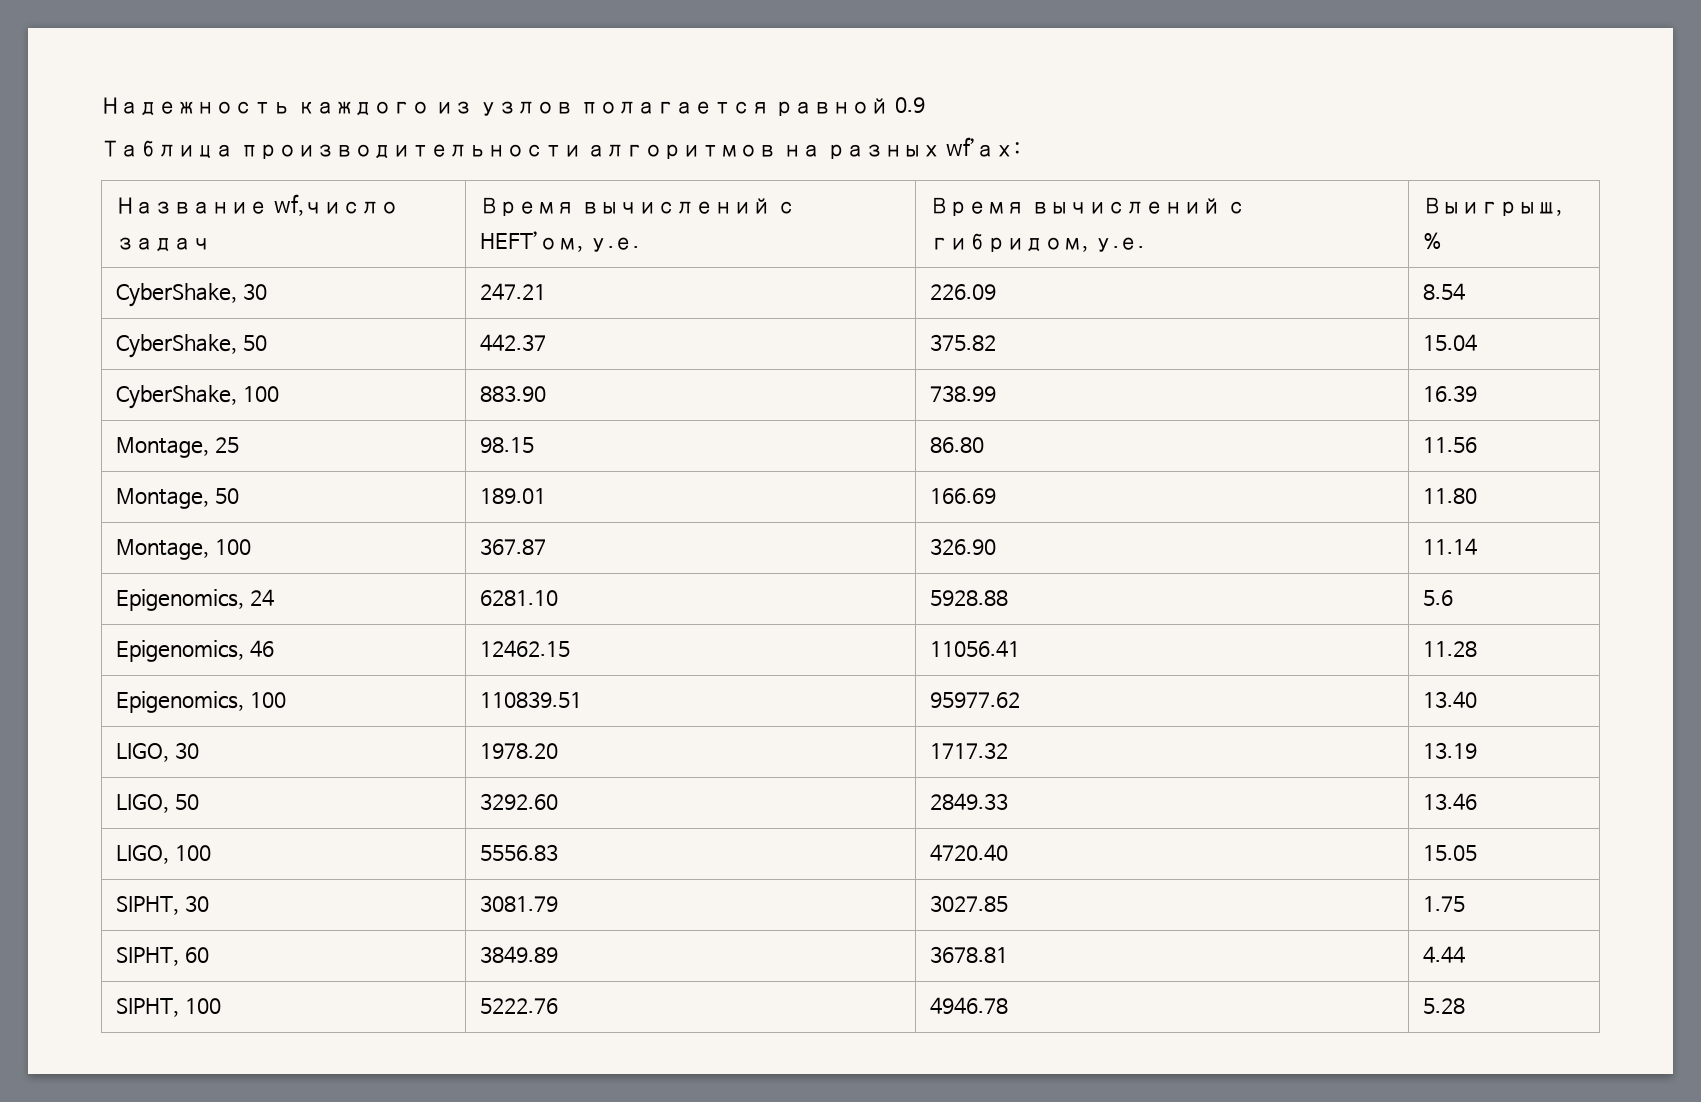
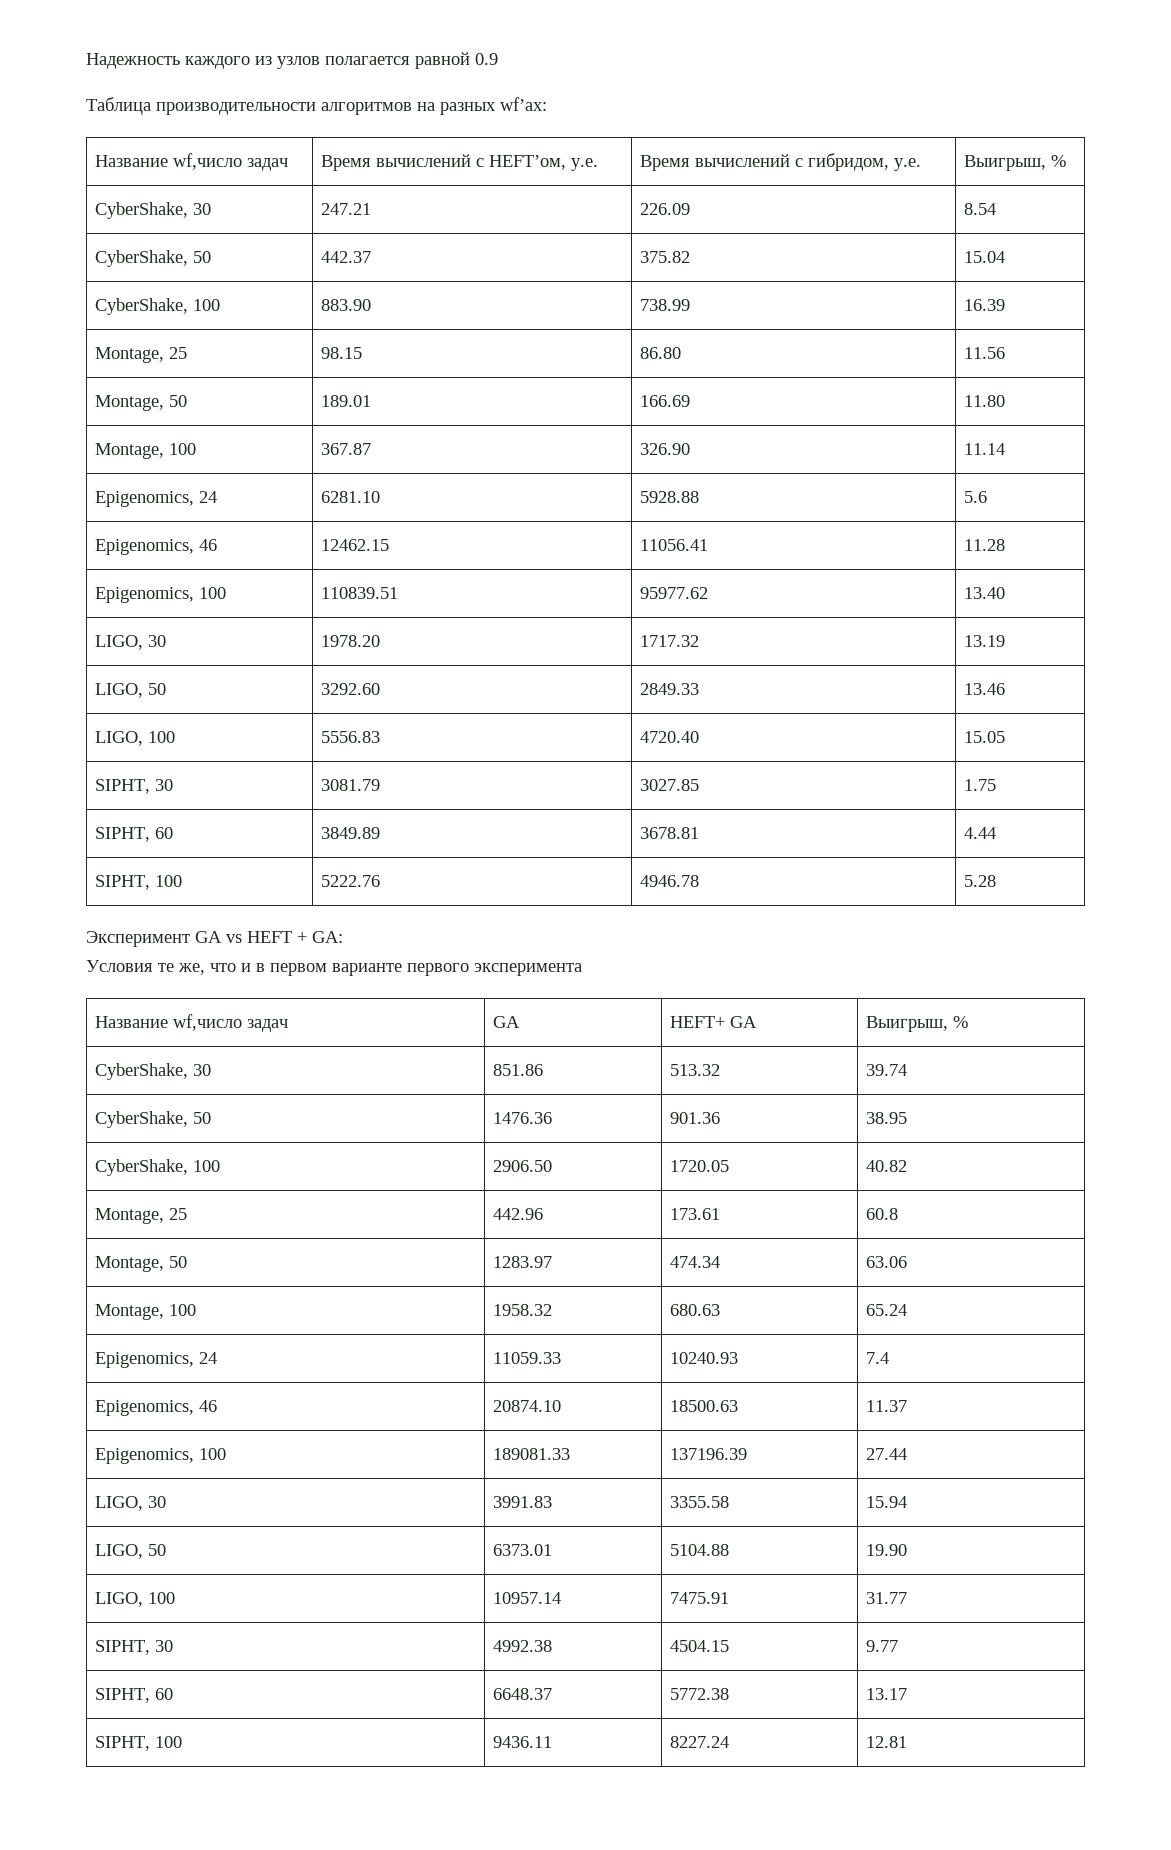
+ Эксперимент GA vs HEFT + GA:
+ Условия те же, что и в первом варианте первого эксперимента
+ Название wf,число задач | GA | HEFT+ GA | Выигрыш, %
+ CyberShake, 30 | 851.86 | 513.32 | 39.74
+ CyberShake, 50 | 1476.36 | 901.36 | 38.95
+ CyberShake, 100 | 2906.50 | 1720.05 | 40.82
+ Montage, 25 | 442.96 | 173.61 | 60.8
+ Montage, 50 | 1283.97 | 474.34 | 63.06
+ Montage, 100 | 1958.32 | 680.63 | 65.24
+ Epigenomics, 24 | 11059.33 | 10240.93 | 7.4
+ Epigenomics, 46 | 20874.10 | 18500.63 | 11.37
+ Epigenomics, 100 | 189081.33 | 137196.39 | 27.44
+ LIGO, 30 | 3991.83 | 3355.58 | 15.94
+ LIGO, 50 | 6373.01 | 5104.88 | 19.90
+ LIGO, 100 | 10957.14 | 7475.91 | 31.77
+ SIPHT, 30 | 4992.38 | 4504.15 | 9.77
+ SIPHT, 60 | 6648.37 | 5772.38 | 13.17
+ SIPHT, 100 | 9436.11 | 8227.24 | 12.81

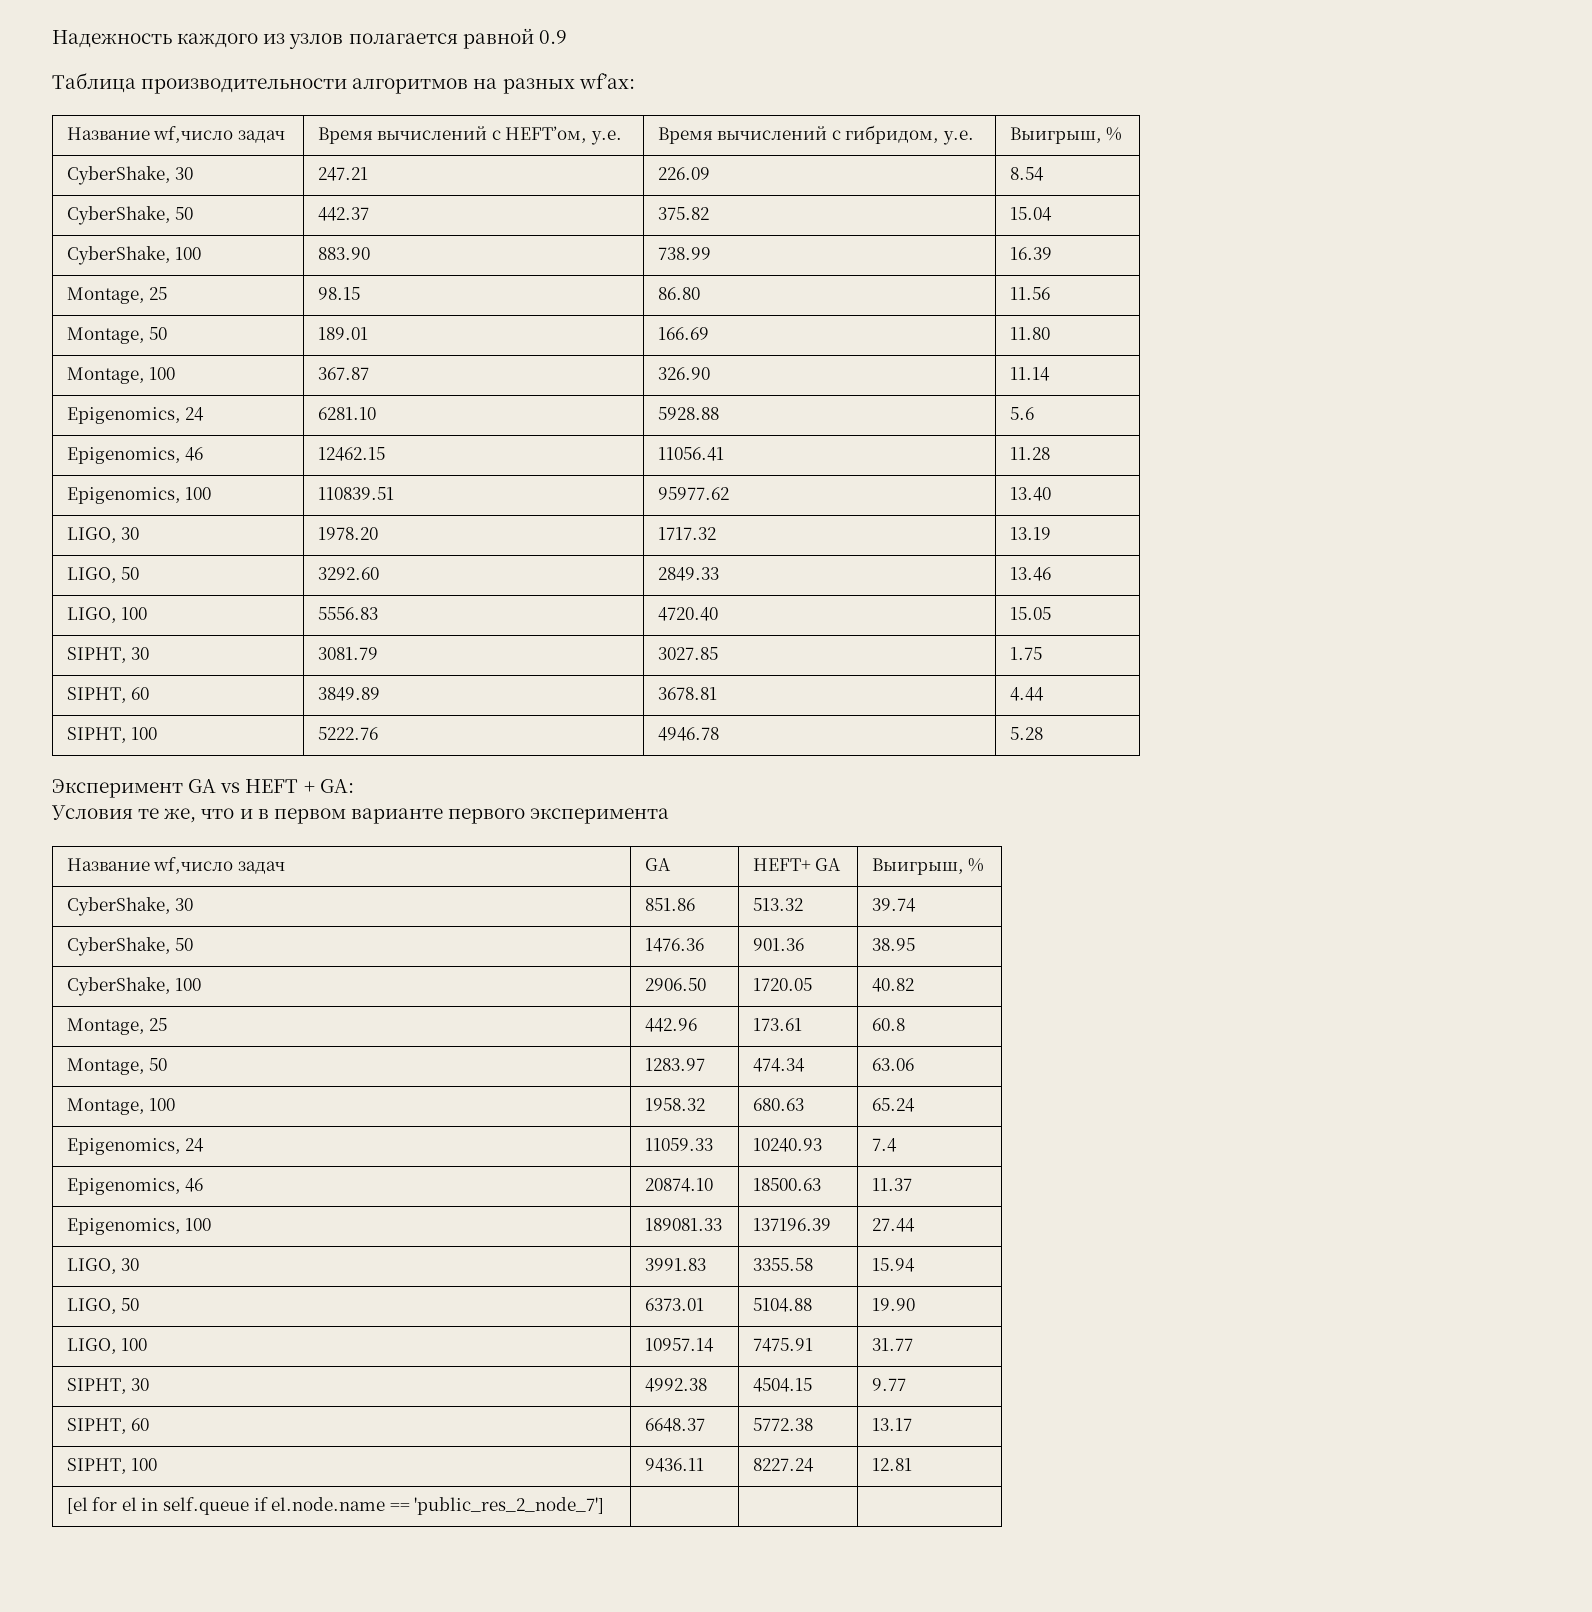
+ [el for el in self.queue if el.node.name == 'public_res_2_node_7'] | | |

